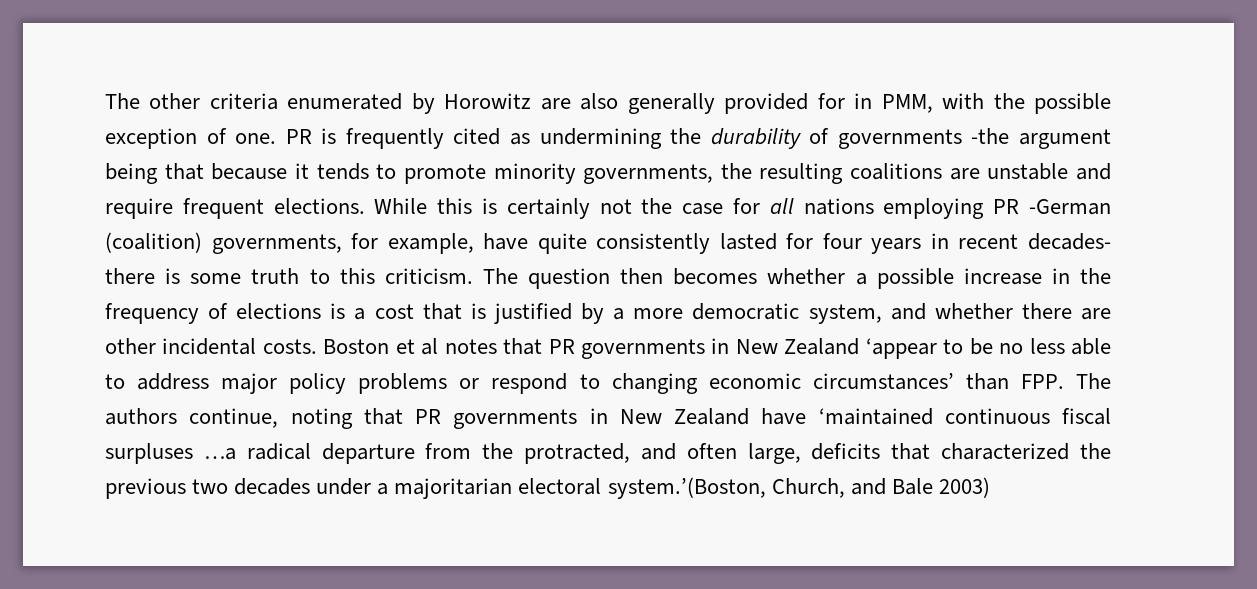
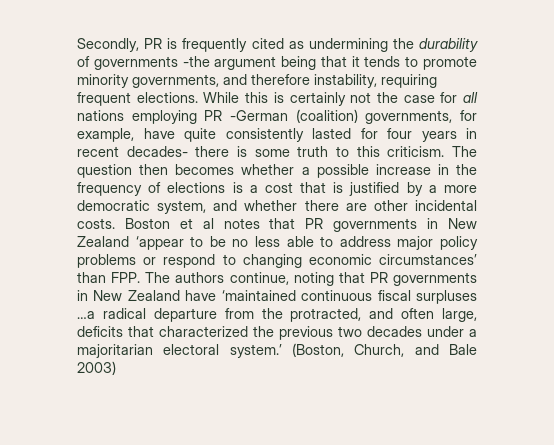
- The other criteria enumerated by Horowitz are also generally provided for in PMM, with the possible exception of one. PR is frequently cited as undermining the durability of governments -the argument being that because it tends to promote minority governments, the resulting coalitions are unstable and require frequent elections.
+ Secondly, PR is frequently cited as undermining the durability of governments -the argument being that it tends to promote minority governments, and therefore instability, requiring frequent elections.
- Boston et al notes that PR governments in New Zealand ‘appear to be no less able to address major policy problems or respond to changing economic circumstances’ than FPP. The authors continue, noting that PR governments in New Zealand have ‘maintained continuous fiscal surpluses …a radical departure from the protracted, and often large, deficits that characterized the previous two decades under a majoritarian electoral system.’(Boston, Church, and Bale 2003)
+ Boston et al notes that PR governments in New Zealand ‘appear to be no less able to address major policy problems or respond to changing economic circumstances’ than FPP. The authors continue, noting that PR governments in New Zealand have ‘maintained continuous fiscal surpluses …a radical departure from the protracted, and often large, deficits that characterized the previous two decades under a majoritarian electoral system.’ (Boston, Church, and Bale 2003)

